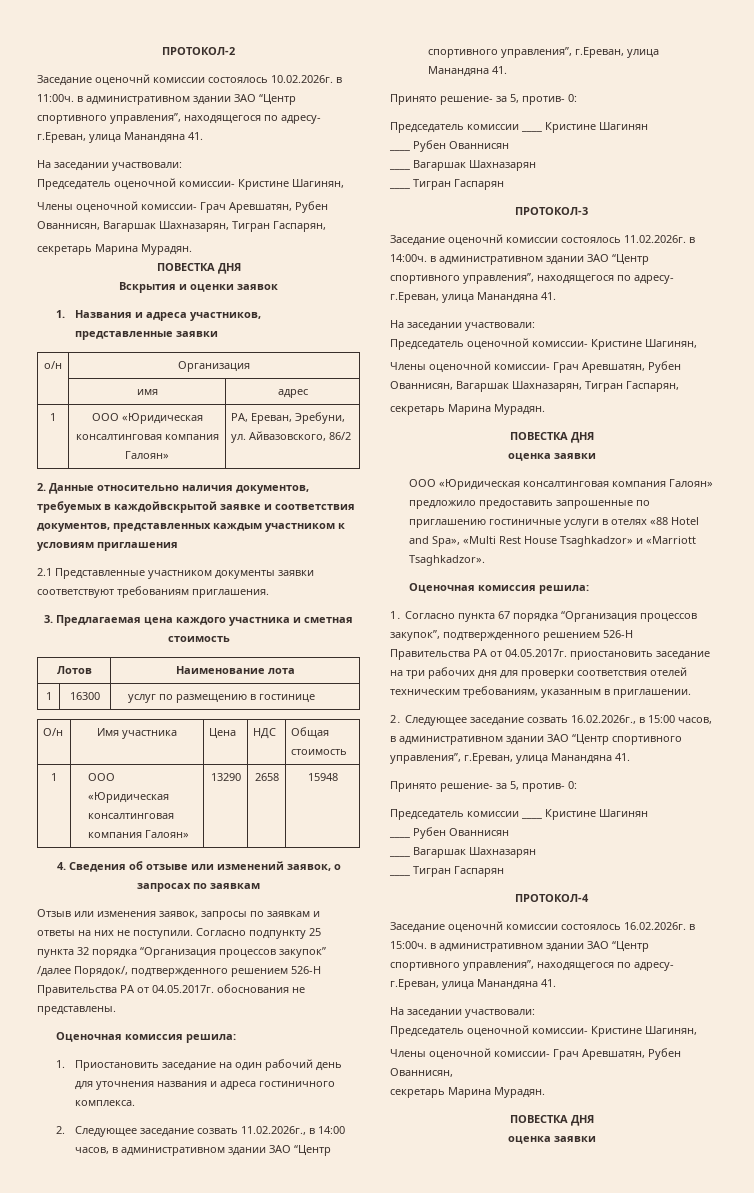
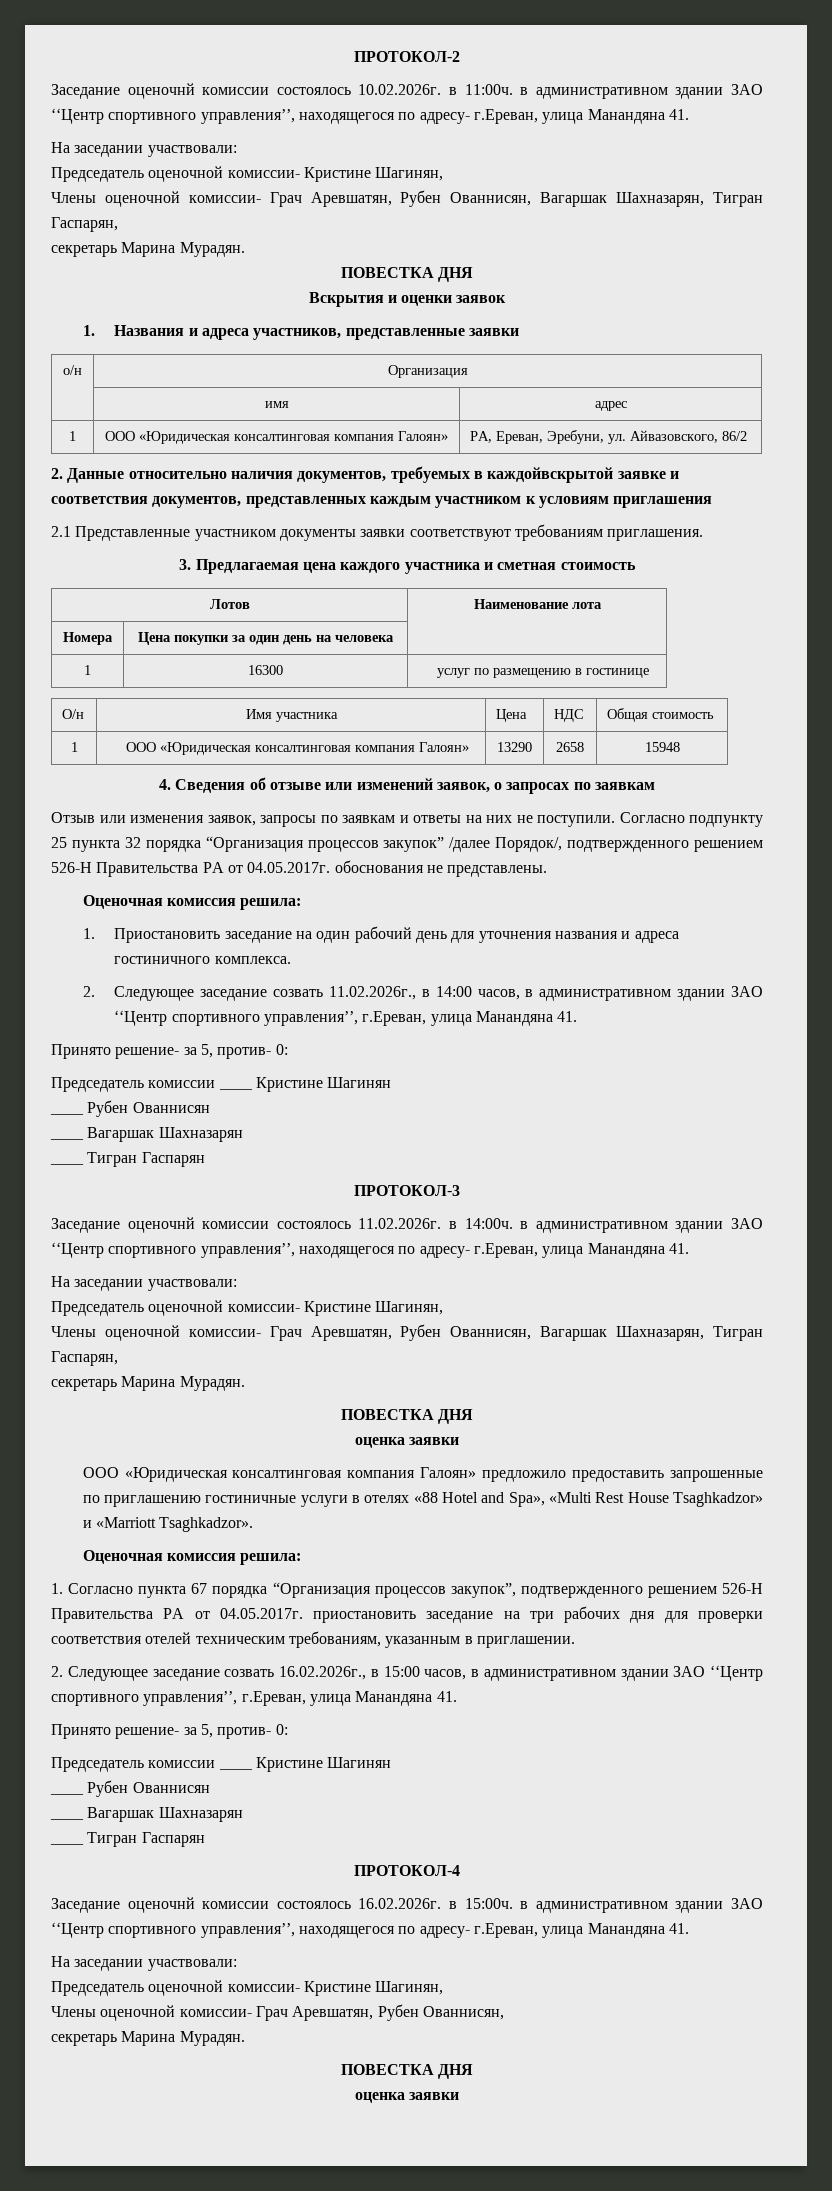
+ Номера | Цена покупки за один день на человека |

